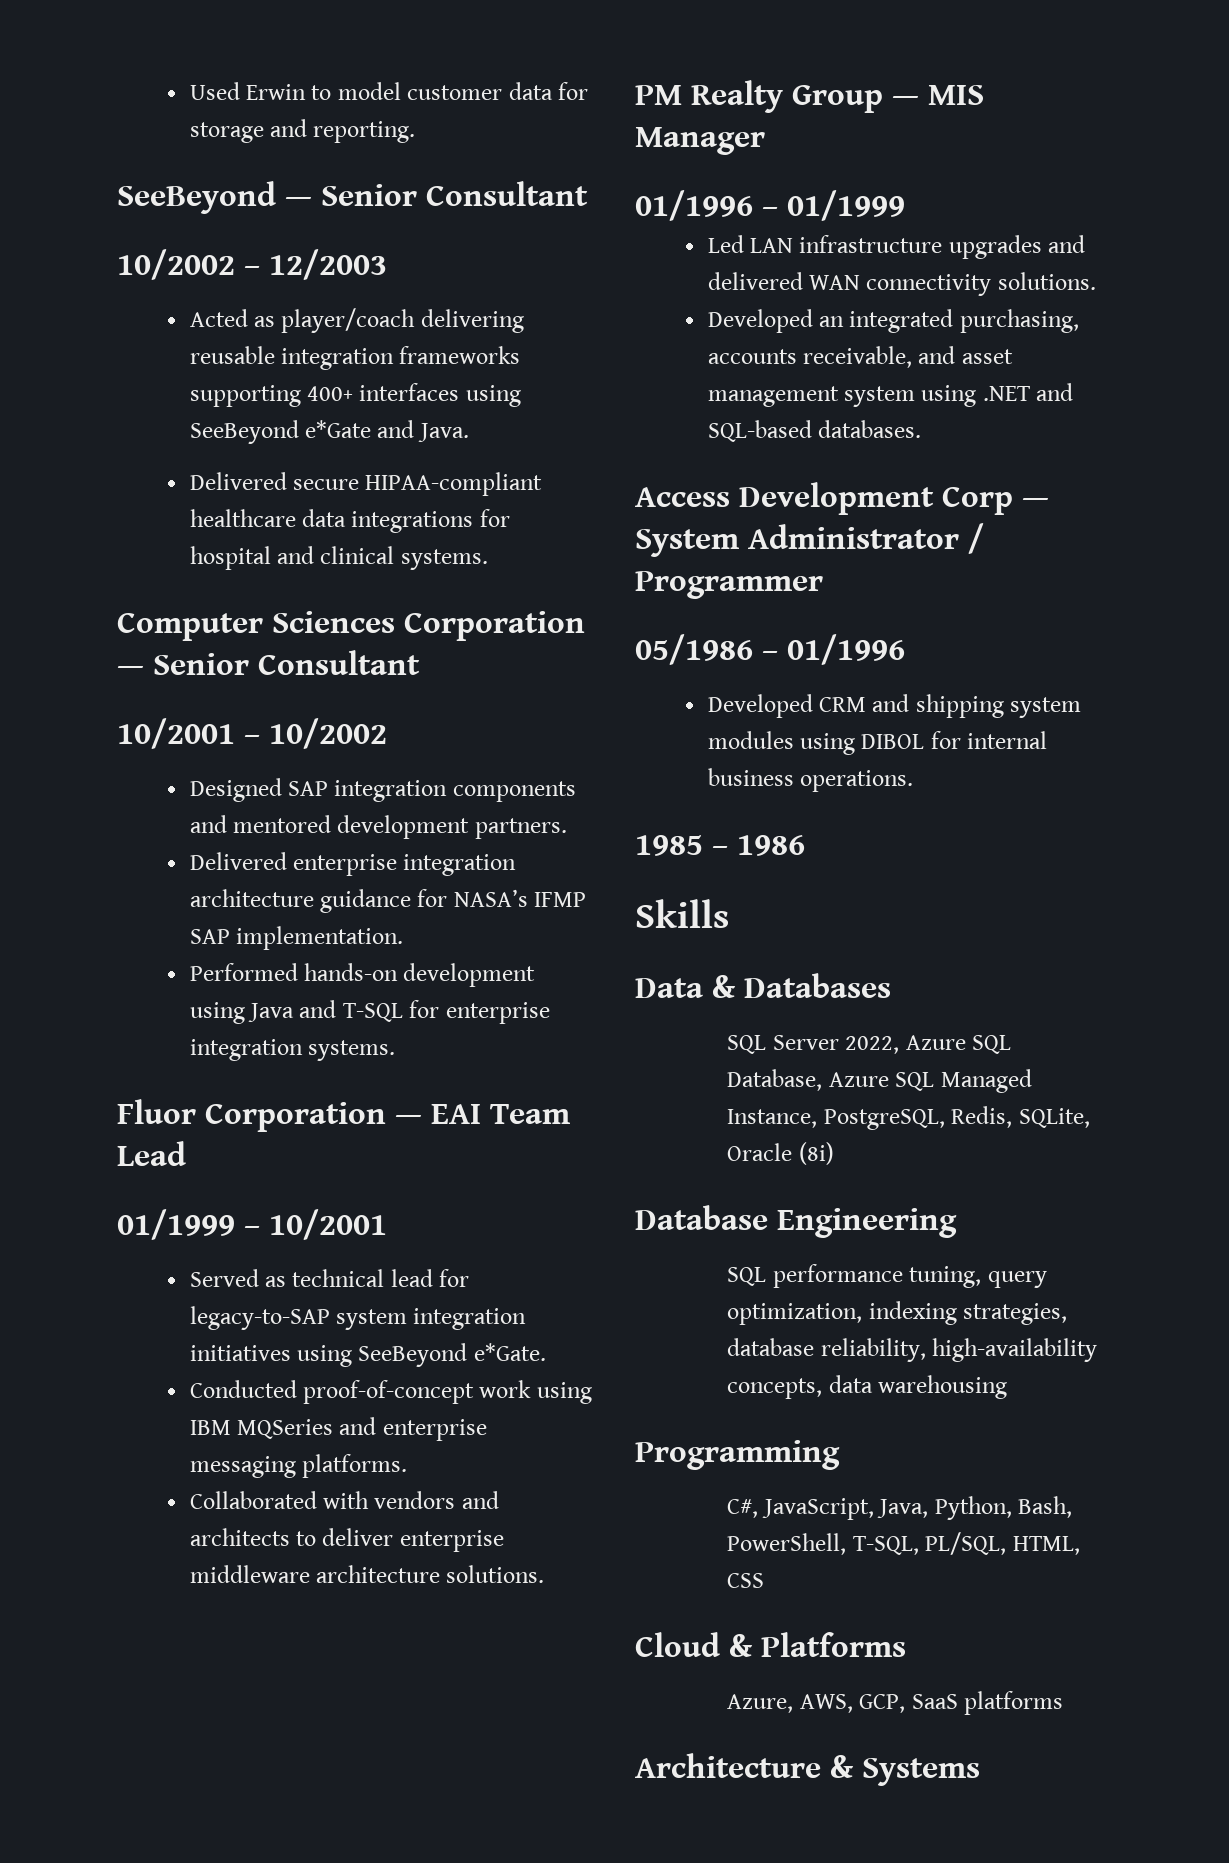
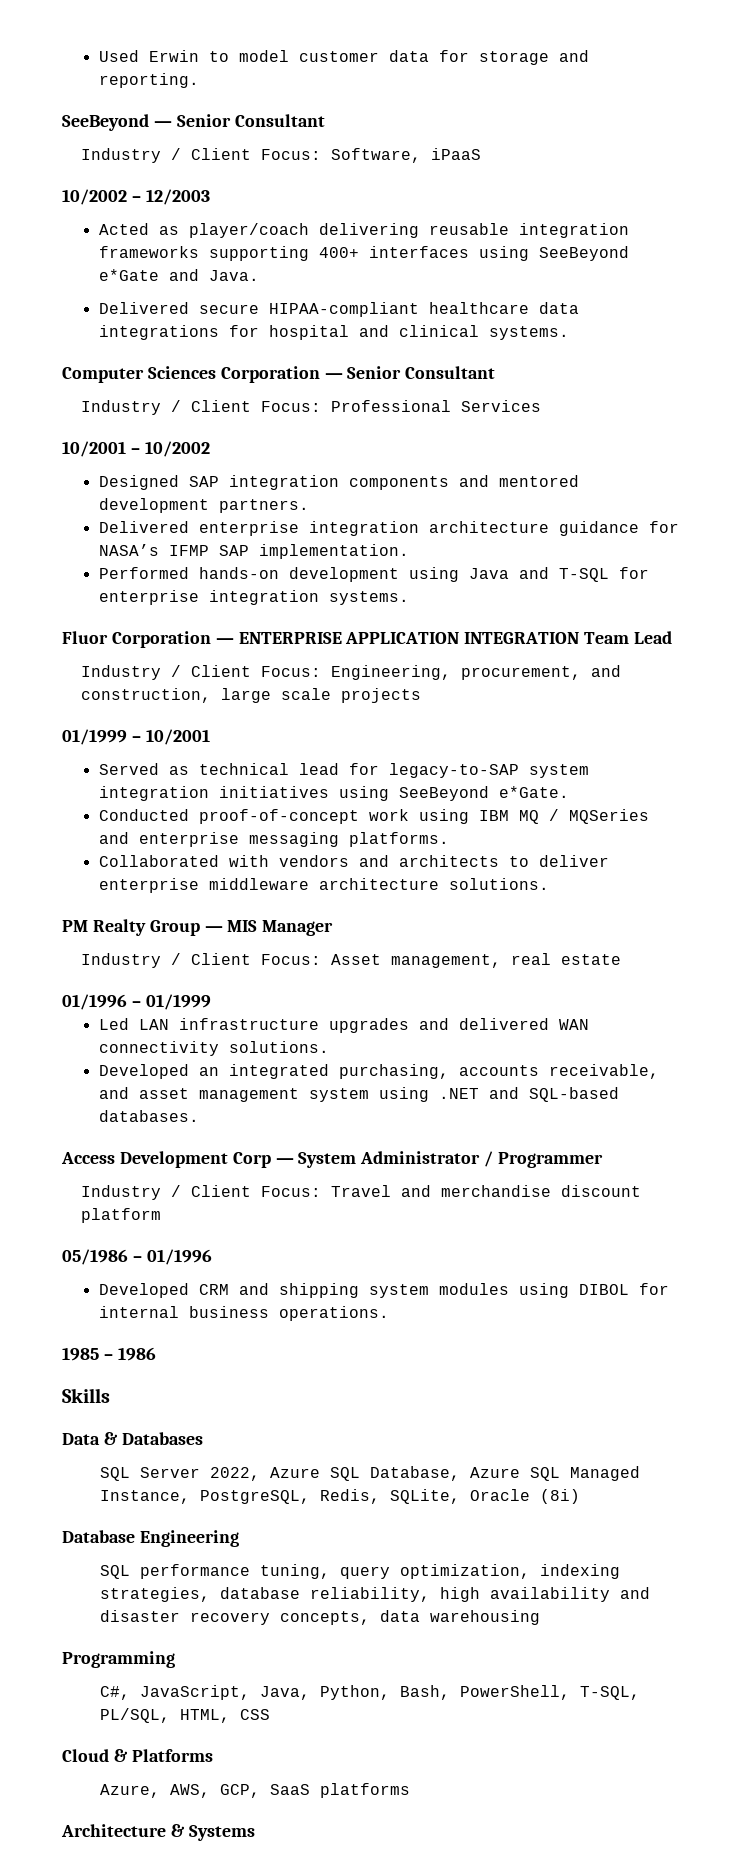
+ Industry / Client Focus: Software, iPaaS
+ Industry / Client Focus: Professional Services
- Fluor Corporation — EAI Team Lead
+ Fluor Corporation — ENTERPRISE APPLICATION INTEGRATION Team Lead
+ Industry / Client Focus: Engineering, procurement, and construction, large scale projects
- Conducted proof-of-concept work using IBM MQSeries and enterprise messaging platforms.
+ Conducted proof-of-concept work using IBM MQ / MQSeries and enterprise messaging platforms.
+ Industry / Client Focus: Asset management, real estate
+ Industry / Client Focus: Travel and merchandise discount platform
- SQL performance tuning, query optimization, indexing strategies, database reliability, high-availability concepts, data warehousing
+ SQL performance tuning, query optimization, indexing strategies, database reliability, high availability and disaster recovery concepts, data warehousing

